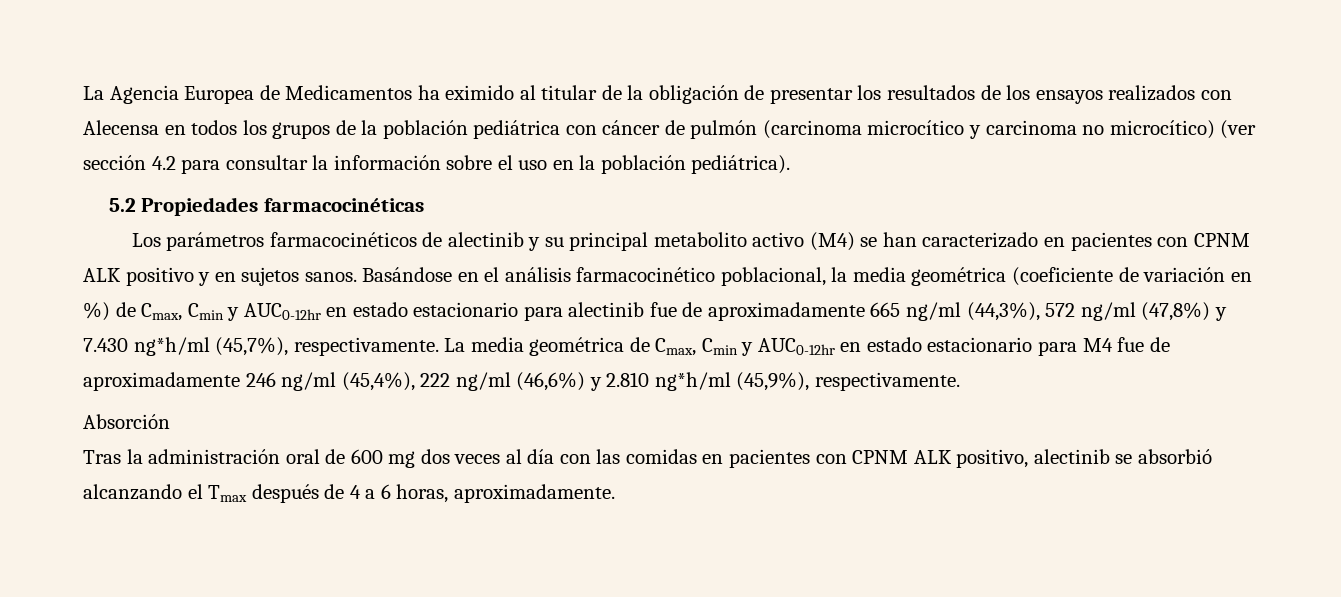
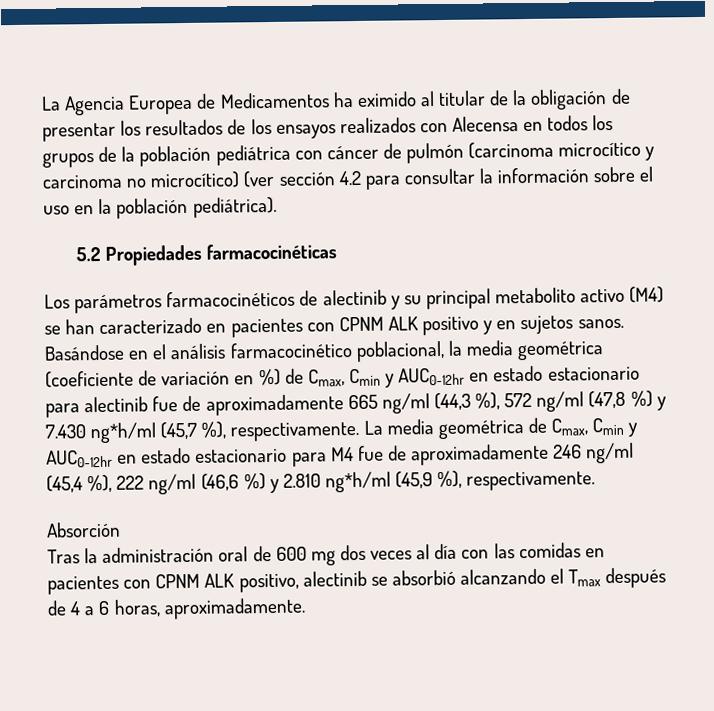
- Basándose en el análisis farmacocinético poblacional, la media geométrica (coeficiente de variación en %) de Cmax, Cmin y AUC0-12hr en estado estacionario para alectinib fue de aproximadamente 665 ng/ml (44,3%), 572 ng/ml (47,8%) y 7.430 ng*h/ml (45,7%), respectivamente.
+ Basándose en el análisis farmacocinético poblacional, la media geométrica (coeficiente de variación en %) de Cmax, Cmin y AUC0-12hr en estado estacionario para alectinib fue de aproximadamente 665 ng/ml (44,3 %), 572 ng/ml (47,8 %) y 7.430 ng*h/ml (45,7 %), respectivamente.
- La media geométrica de Cmax, Cmin y AUC0-12hr en estado estacionario para M4 fue de aproximadamente 246 ng/ml (45,4%), 222 ng/ml (46,6%) y 2.810 ng*h/ml (45,9%), respectivamente.
+ La media geométrica de Cmax, Cmin y AUC0-12hr en estado estacionario para M4 fue de aproximadamente 246 ng/ml (45,4 %), 222 ng/ml (46,6 %) y 2.810 ng*h/ml (45,9 %), respectivamente.

